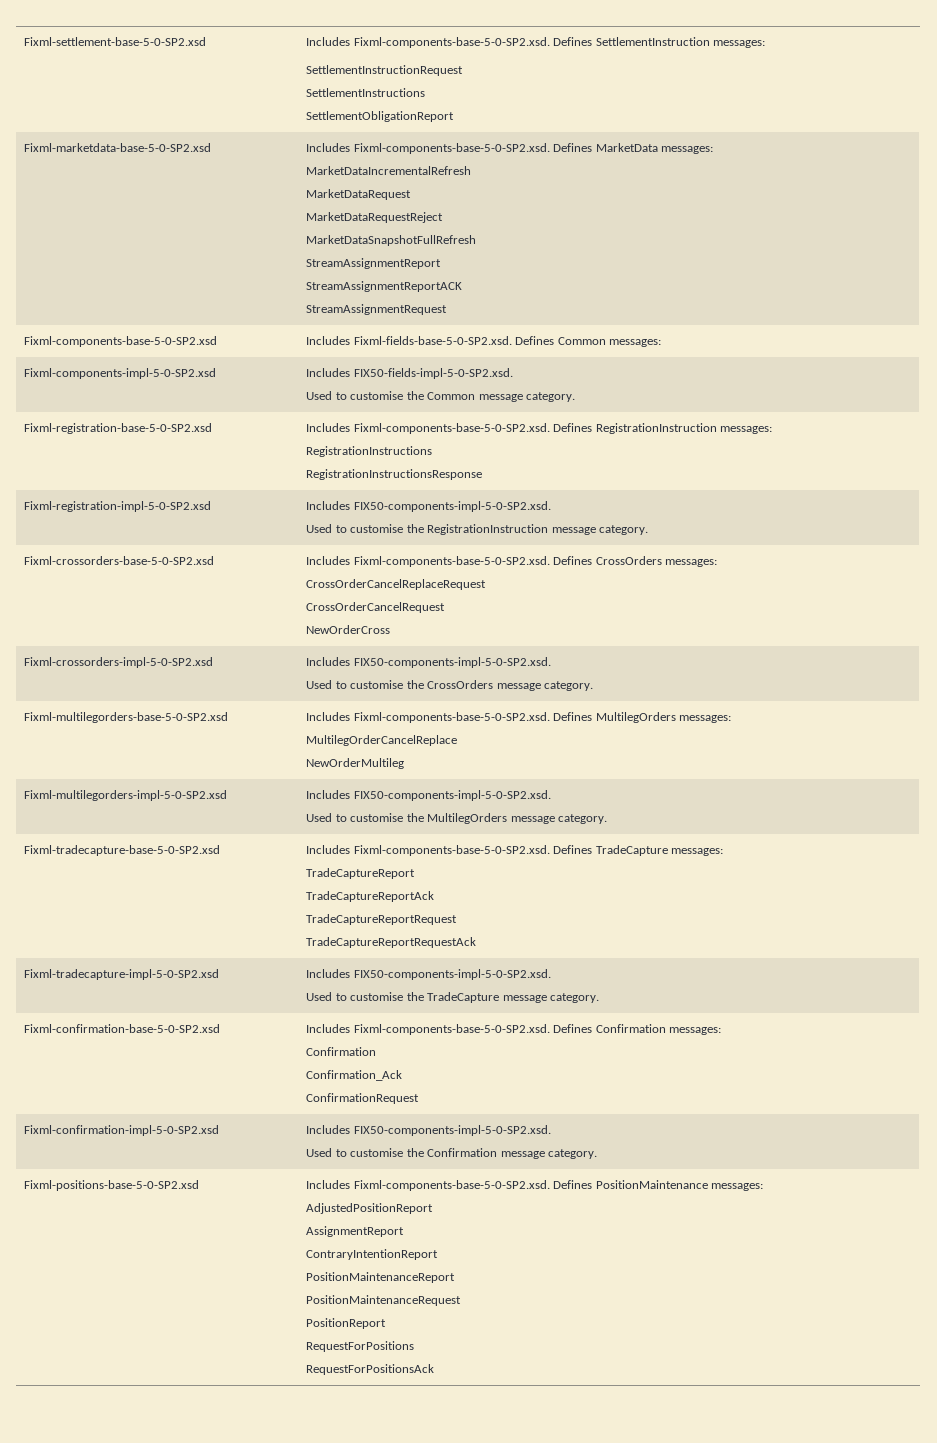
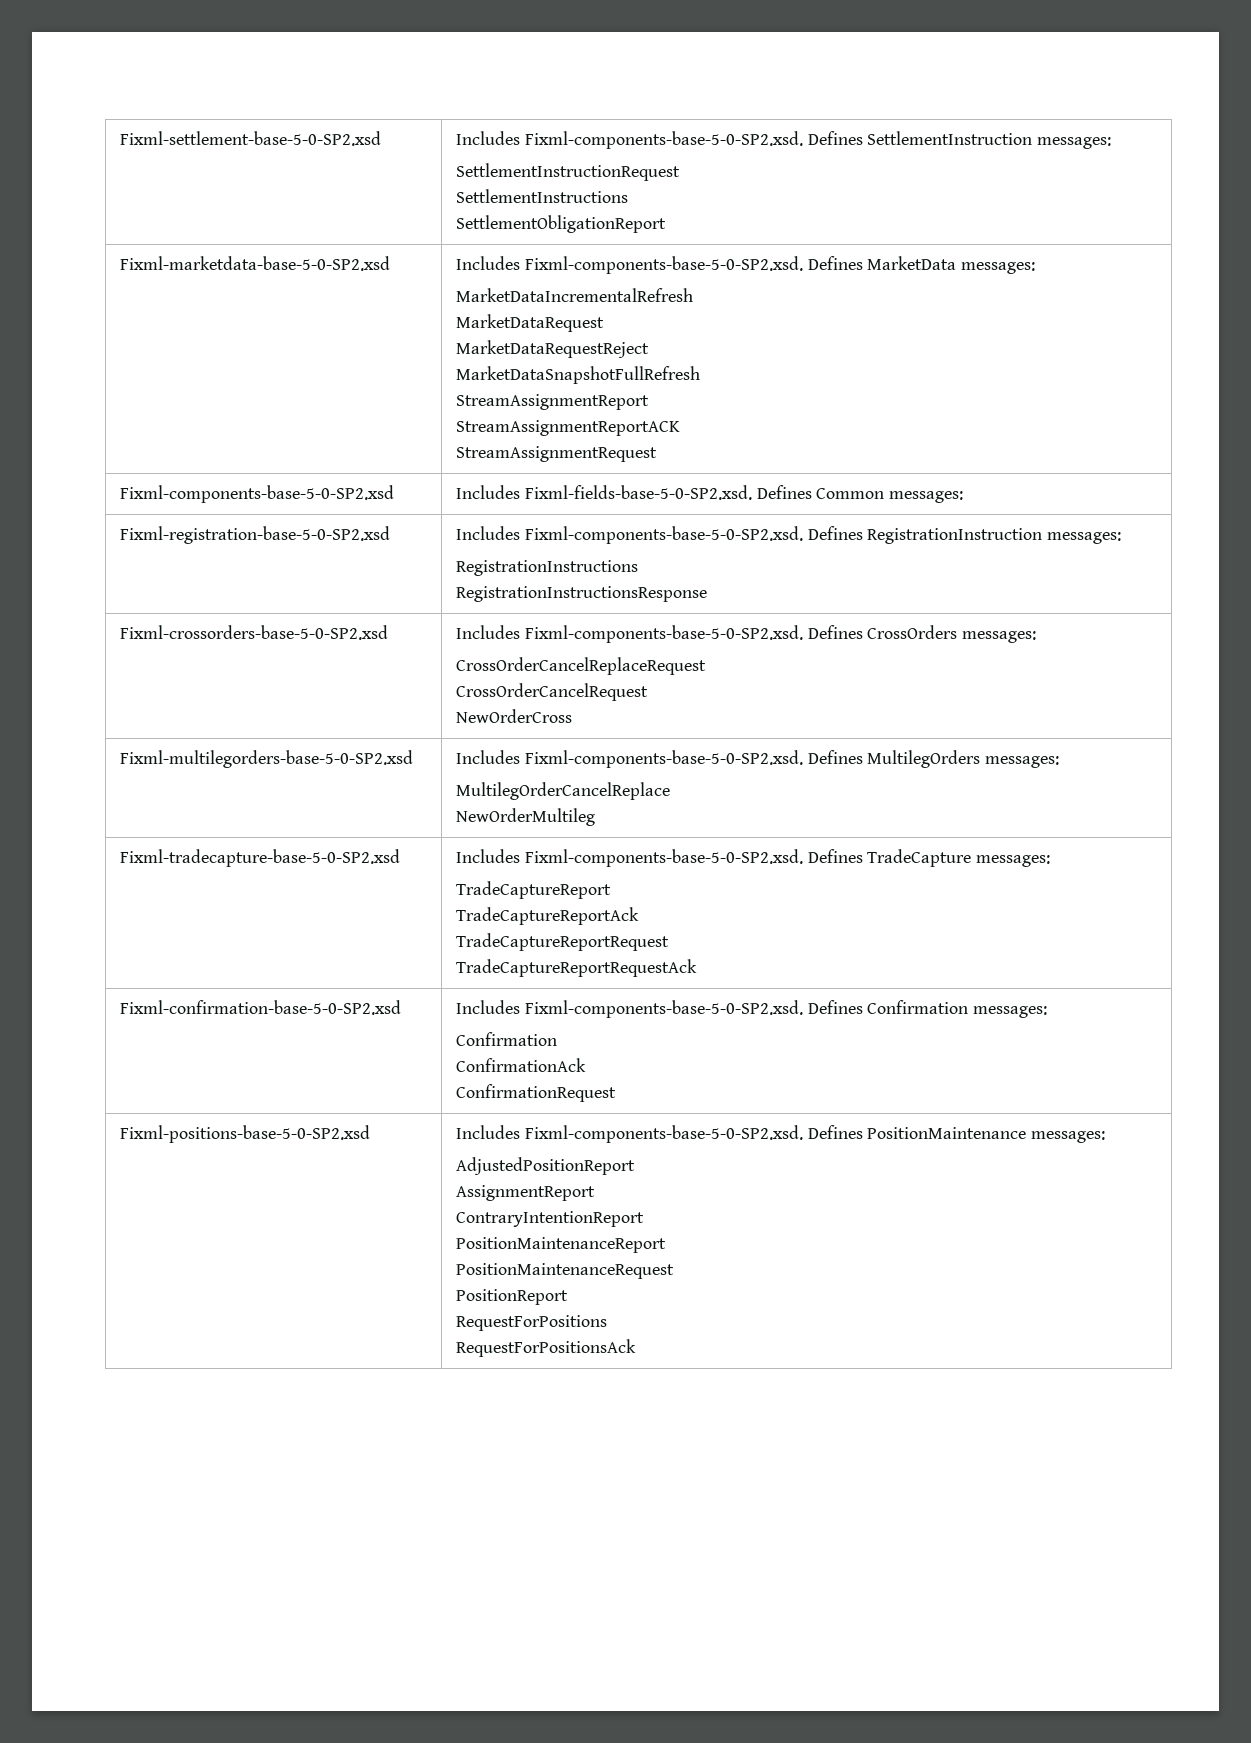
- Fixml-components-impl-5-0-SP2.xsd | Includes FIX50-fields-impl-5-0-SP2.xsd.
- Used to customise the Common message category.
- Fixml-registration-impl-5-0-SP2.xsd | Includes FIX50-components-impl-5-0-SP2.xsd.
- Used to customise the RegistrationInstruction message category.
- Fixml-crossorders-impl-5-0-SP2.xsd | Includes FIX50-components-impl-5-0-SP2.xsd.
- Used to customise the CrossOrders message category.
- Fixml-multilegorders-impl-5-0-SP2.xsd | Includes FIX50-components-impl-5-0-SP2.xsd.
- Used to customise the MultilegOrders message category.
- Fixml-tradecapture-impl-5-0-SP2.xsd | Includes FIX50-components-impl-5-0-SP2.xsd.
- Used to customise the TradeCapture message category.
  Fixml-confirmation-base-5-0-SP2.xsd | Includes Fixml-components-base-5-0-SP2.xsd. Defines Confirmation messages:
  Confirmation
- Confirmation_Ack
+ ConfirmationAck
- Fixml-confirmation-impl-5-0-SP2.xsd | Includes FIX50-components-impl-5-0-SP2.xsd.
- Used to customise the Confirmation message category.

